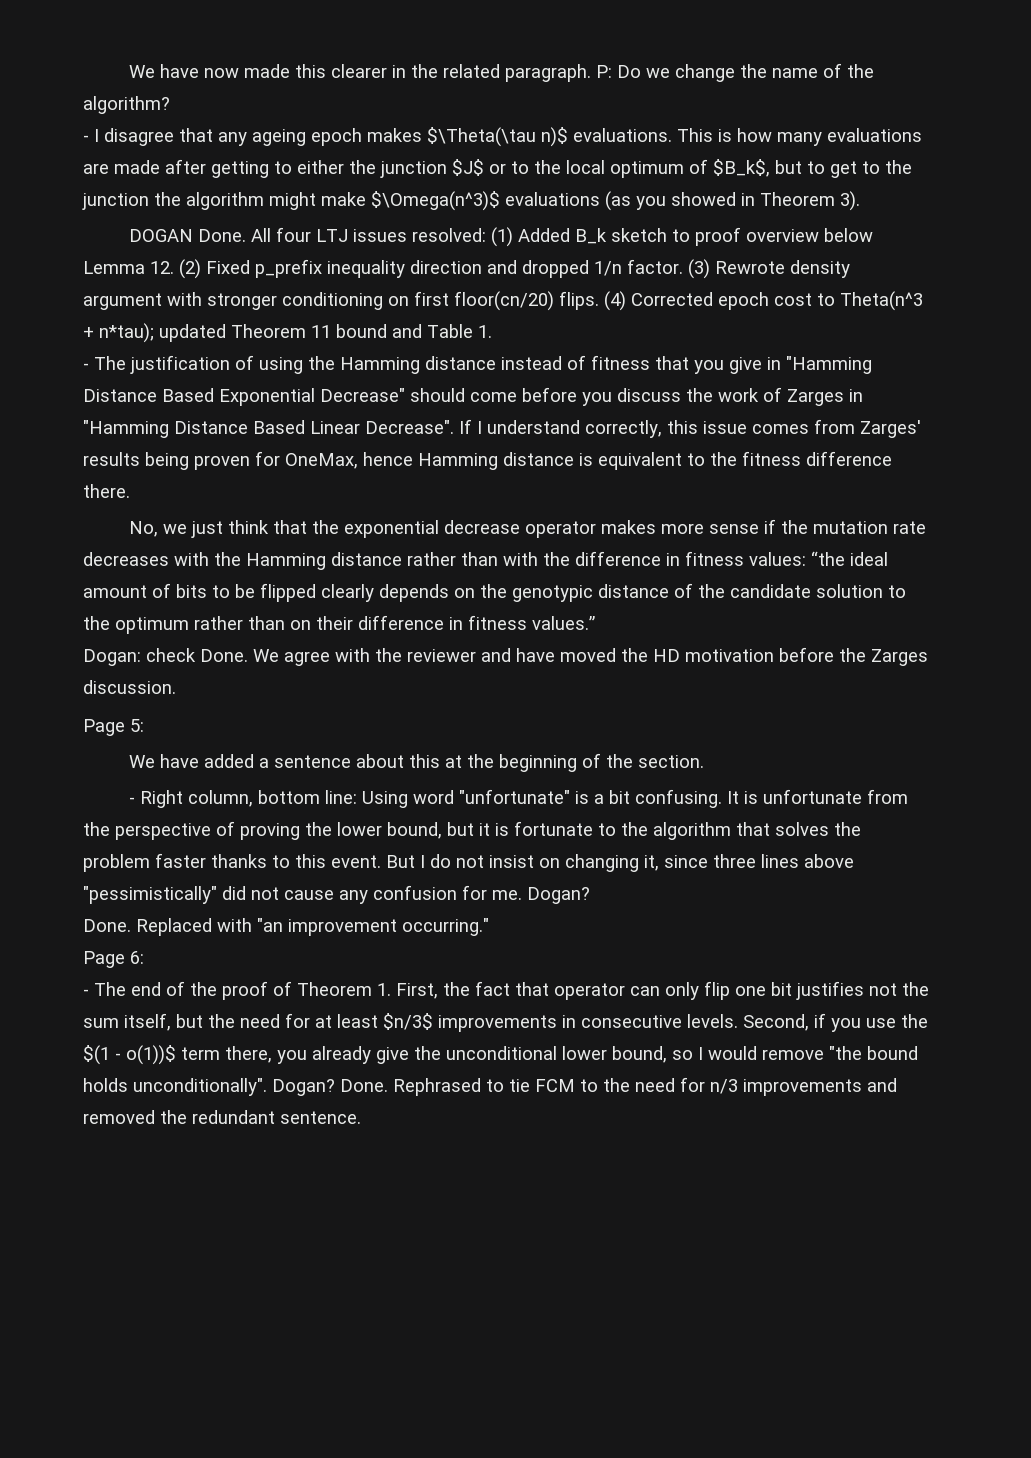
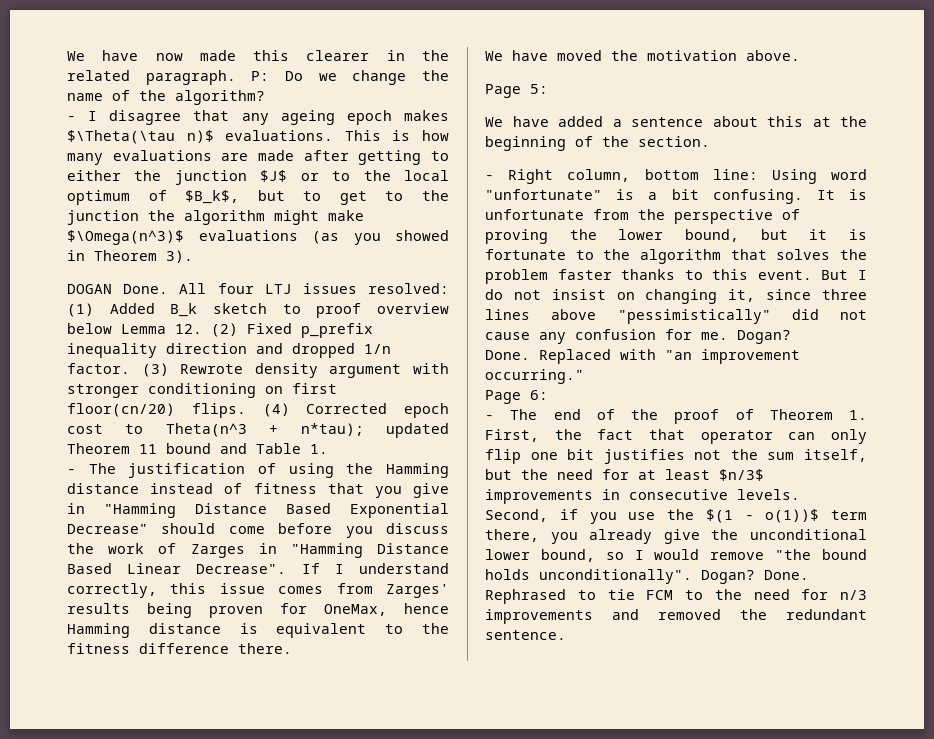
- No, we just think that the exponential decrease operator makes more sense if the mutation rate decreases with the Hamming distance rather than with the difference in fitness values: “the ideal amount of bits to be flipped clearly depends on the genotypic distance of the candidate solution to the optimum rather than on their difference in fitness values.”
- Dogan: check Done. We agree with the reviewer and have moved the HD motivation before the Zarges discussion.
+ We have moved the motivation above.

